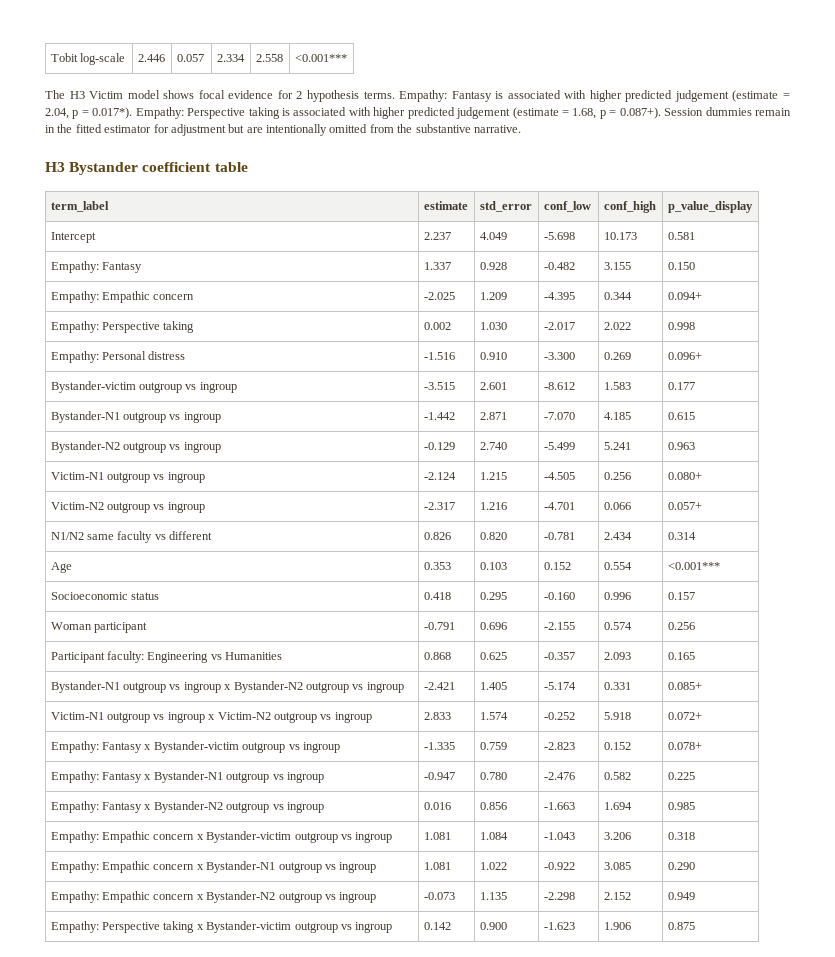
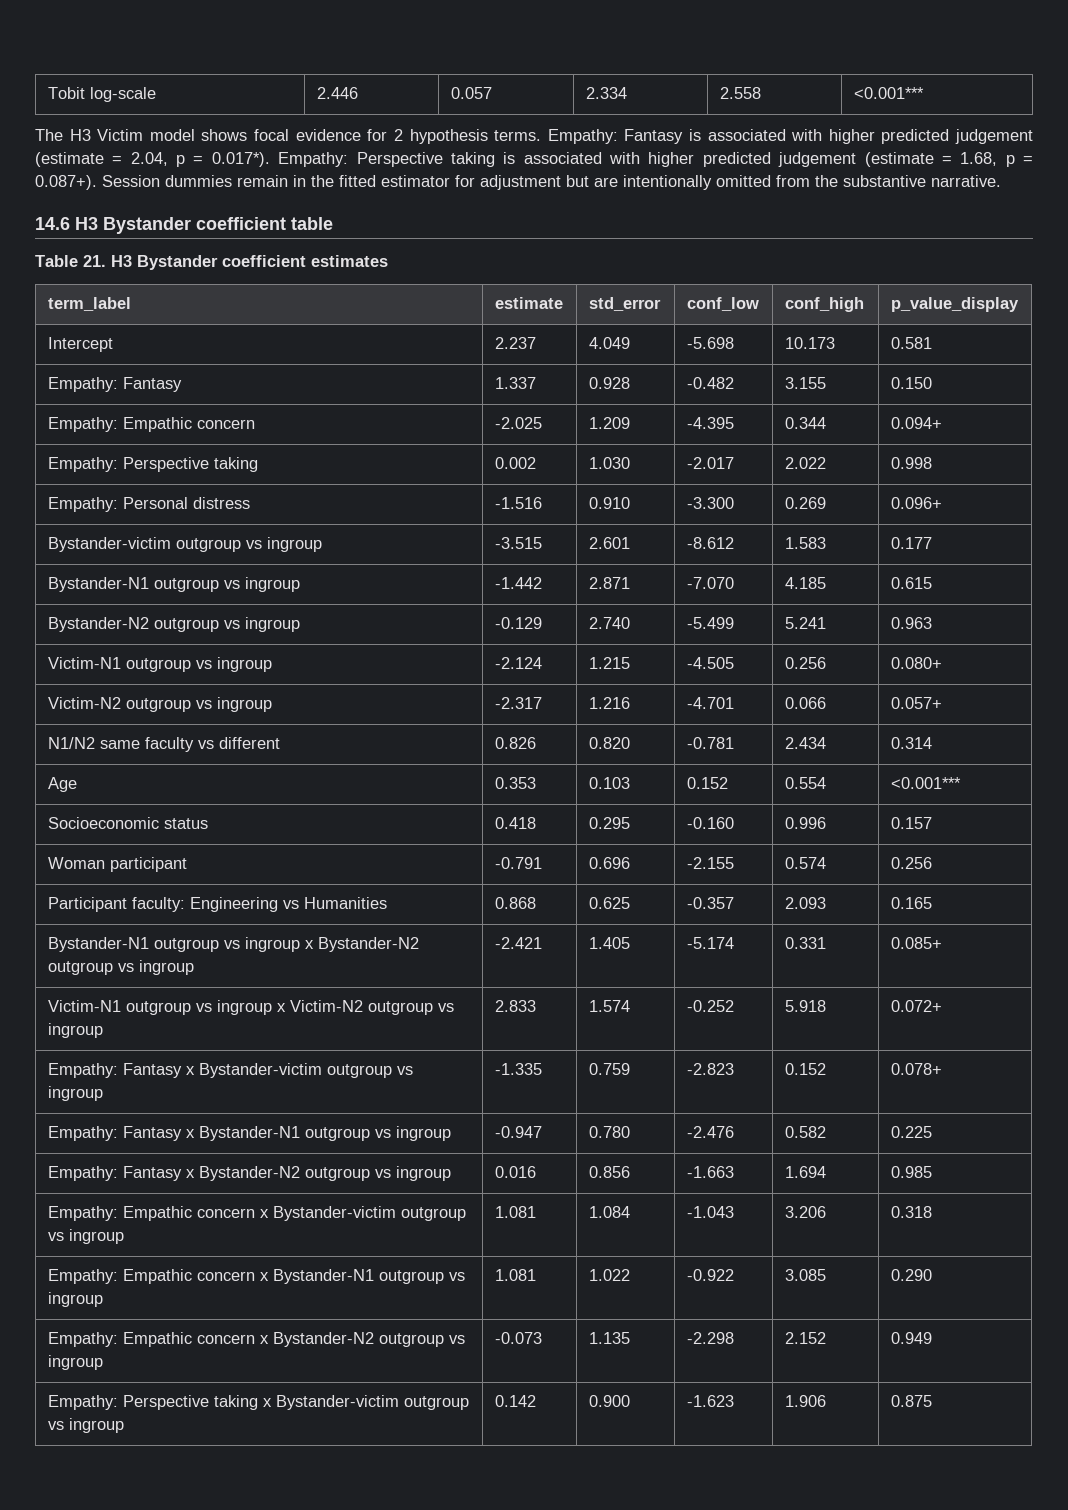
- H3 Bystander coefficient table
+ 14.6 H3 Bystander coefficient table
+ Table 21. H3 Bystander coefficient estimates

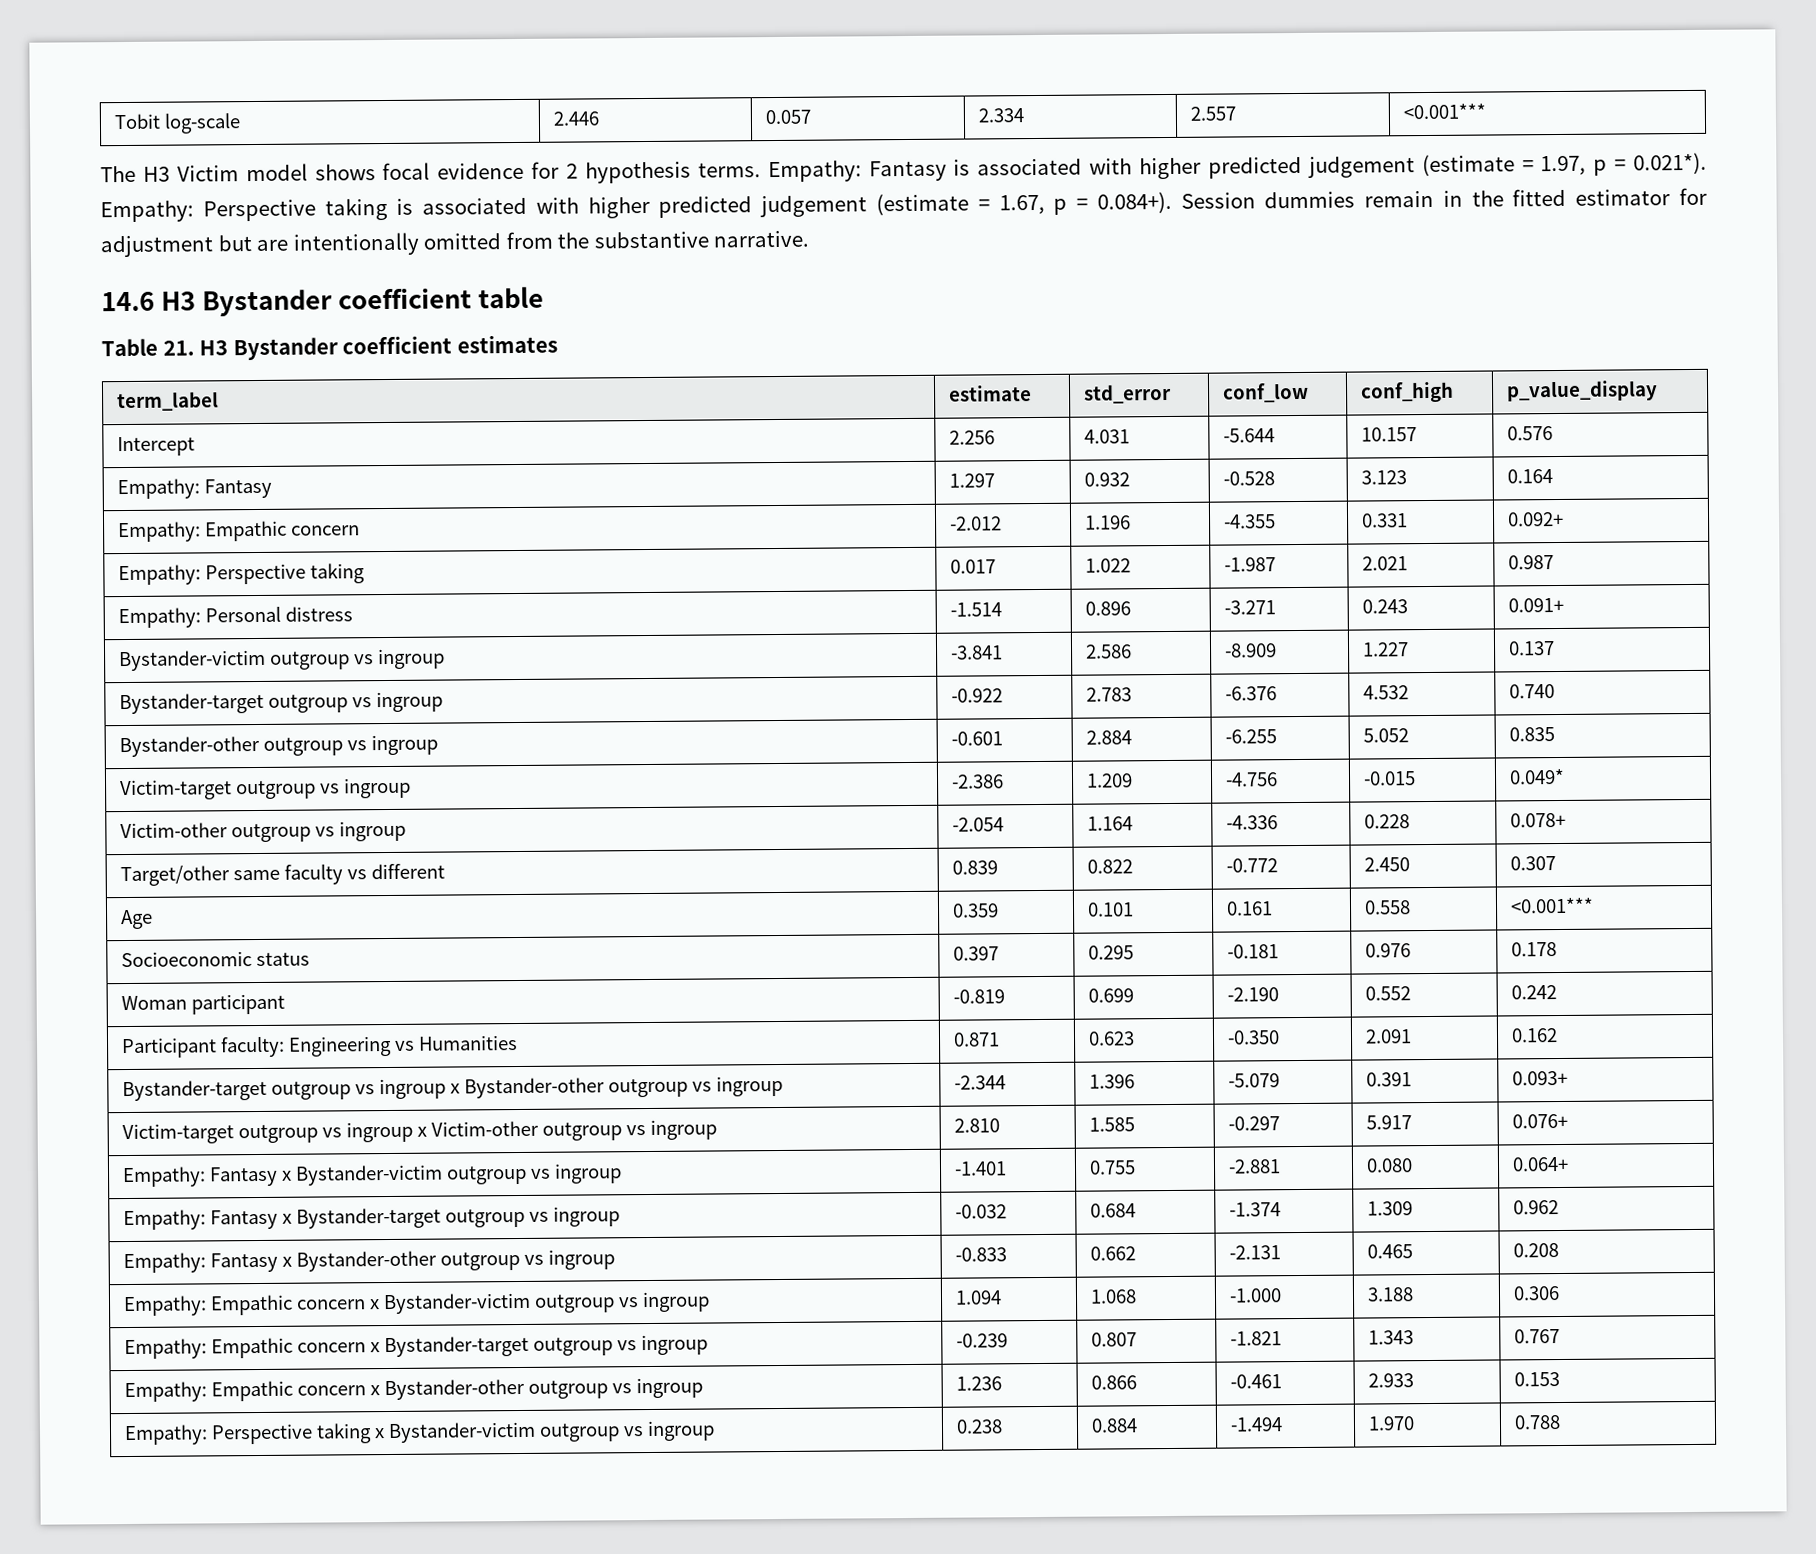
- Tobit log-scale | 2.446 | 0.057 | 2.334 | 2.558 | <0.001***
+ Tobit log-scale | 2.446 | 0.057 | 2.334 | 2.557 | <0.001***
- Empathy: Fantasy is associated with higher predicted judgement (estimate = 2.04, p = 0.017*). Empathy: Perspective taking is associated with higher predicted judgement (estimate = 1.68, p = 0.087+). Session dummies remain in the fitted estimator for adjustment but are intentionally omitted from the substantive narrative.
+ Empathy: Fantasy is associated with higher predicted judgement (estimate = 1.97, p = 0.021*). Empathy: Perspective taking is associated with higher predicted judgement (estimate = 1.67, p = 0.084+). Session dummies remain in the fitted estimator for adjustment but are intentionally omitted from the substantive narrative.
- Intercept | 2.237 | 4.049 | -5.698 | 10.173 | 0.581
- Empathy: Fantasy | 1.337 | 0.928 | -0.482 | 3.155 | 0.150
- Empathy: Empathic concern | -2.025 | 1.209 | -4.395 | 0.344 | 0.094+
- Empathy: Perspective taking | 0.002 | 1.030 | -2.017 | 2.022 | 0.998
- Empathy: Personal distress | -1.516 | 0.910 | -3.300 | 0.269 | 0.096+
- Bystander-victim outgroup vs ingroup | -3.515 | 2.601 | -8.612 | 1.583 | 0.177
- Bystander-N1 outgroup vs ingroup | -1.442 | 2.871 | -7.070 | 4.185 | 0.615
- Bystander-N2 outgroup vs ingroup | -0.129 | 2.740 | -5.499 | 5.241 | 0.963
- Victim-N1 outgroup vs ingroup | -2.124 | 1.215 | -4.505 | 0.256 | 0.080+
- Victim-N2 outgroup vs ingroup | -2.317 | 1.216 | -4.701 | 0.066 | 0.057+
- N1/N2 same faculty vs different | 0.826 | 0.820 | -0.781 | 2.434 | 0.314
- Age | 0.353 | 0.103 | 0.152 | 0.554 | <0.001***
+ Intercept | 2.256 | 4.031 | -5.644 | 10.157 | 0.576
+ Empathy: Fantasy | 1.297 | 0.932 | -0.528 | 3.123 | 0.164
+ Empathy: Empathic concern | -2.012 | 1.196 | -4.355 | 0.331 | 0.092+
+ Empathy: Perspective taking | 0.017 | 1.022 | -1.987 | 2.021 | 0.987
+ Empathy: Personal distress | -1.514 | 0.896 | -3.271 | 0.243 | 0.091+
+ Bystander-victim outgroup vs ingroup | -3.841 | 2.586 | -8.909 | 1.227 | 0.137
+ Bystander-target outgroup vs ingroup | -0.922 | 2.783 | -6.376 | 4.532 | 0.740
+ Bystander-other outgroup vs ingroup | -0.601 | 2.884 | -6.255 | 5.052 | 0.835
+ Victim-target outgroup vs ingroup | -2.386 | 1.209 | -4.756 | -0.015 | 0.049*
+ Victim-other outgroup vs ingroup | -2.054 | 1.164 | -4.336 | 0.228 | 0.078+
+ Target/other same faculty vs different | 0.839 | 0.822 | -0.772 | 2.450 | 0.307
+ Age | 0.359 | 0.101 | 0.161 | 0.558 | <0.001***
- Socioeconomic status | 0.418 | 0.295 | -0.160 | 0.996 | 0.157
+ Socioeconomic status | 0.397 | 0.295 | -0.181 | 0.976 | 0.178
- Woman participant | -0.791 | 0.696 | -2.155 | 0.574 | 0.256
+ Woman participant | -0.819 | 0.699 | -2.190 | 0.552 | 0.242
- Participant faculty: Engineering vs Humanities | 0.868 | 0.625 | -0.357 | 2.093 | 0.165
- Bystander-N1 outgroup vs ingroup x Bystander-N2 outgroup vs ingroup | -2.421 | 1.405 | -5.174 | 0.331 | 0.085+
- Victim-N1 outgroup vs ingroup x Victim-N2 outgroup vs ingroup | 2.833 | 1.574 | -0.252 | 5.918 | 0.072+
+ Participant faculty: Engineering vs Humanities | 0.871 | 0.623 | -0.350 | 2.091 | 0.162
+ Bystander-target outgroup vs ingroup x Bystander-other outgroup vs ingroup | -2.344 | 1.396 | -5.079 | 0.391 | 0.093+
+ Victim-target outgroup vs ingroup x Victim-other outgroup vs ingroup | 2.810 | 1.585 | -0.297 | 5.917 | 0.076+
- Empathy: Fantasy x Bystander-victim outgroup vs ingroup | -1.335 | 0.759 | -2.823 | 0.152 | 0.078+
- Empathy: Fantasy x Bystander-N1 outgroup vs ingroup | -0.947 | 0.780 | -2.476 | 0.582 | 0.225
- Empathy: Fantasy x Bystander-N2 outgroup vs ingroup | 0.016 | 0.856 | -1.663 | 1.694 | 0.985
+ Empathy: Fantasy x Bystander-victim outgroup vs ingroup | -1.401 | 0.755 | -2.881 | 0.080 | 0.064+
+ Empathy: Fantasy x Bystander-target outgroup vs ingroup | -0.032 | 0.684 | -1.374 | 1.309 | 0.962
+ Empathy: Fantasy x Bystander-other outgroup vs ingroup | -0.833 | 0.662 | -2.131 | 0.465 | 0.208
- Empathy: Empathic concern x Bystander-victim outgroup vs ingroup | 1.081 | 1.084 | -1.043 | 3.206 | 0.318
- Empathy: Empathic concern x Bystander-N1 outgroup vs ingroup | 1.081 | 1.022 | -0.922 | 3.085 | 0.290
- Empathy: Empathic concern x Bystander-N2 outgroup vs ingroup | -0.073 | 1.135 | -2.298 | 2.152 | 0.949
+ Empathy: Empathic concern x Bystander-victim outgroup vs ingroup | 1.094 | 1.068 | -1.000 | 3.188 | 0.306
+ Empathy: Empathic concern x Bystander-target outgroup vs ingroup | -0.239 | 0.807 | -1.821 | 1.343 | 0.767
+ Empathy: Empathic concern x Bystander-other outgroup vs ingroup | 1.236 | 0.866 | -0.461 | 2.933 | 0.153
- Empathy: Perspective taking x Bystander-victim outgroup vs ingroup | 0.142 | 0.900 | -1.623 | 1.906 | 0.875
+ Empathy: Perspective taking x Bystander-victim outgroup vs ingroup | 0.238 | 0.884 | -1.494 | 1.970 | 0.788

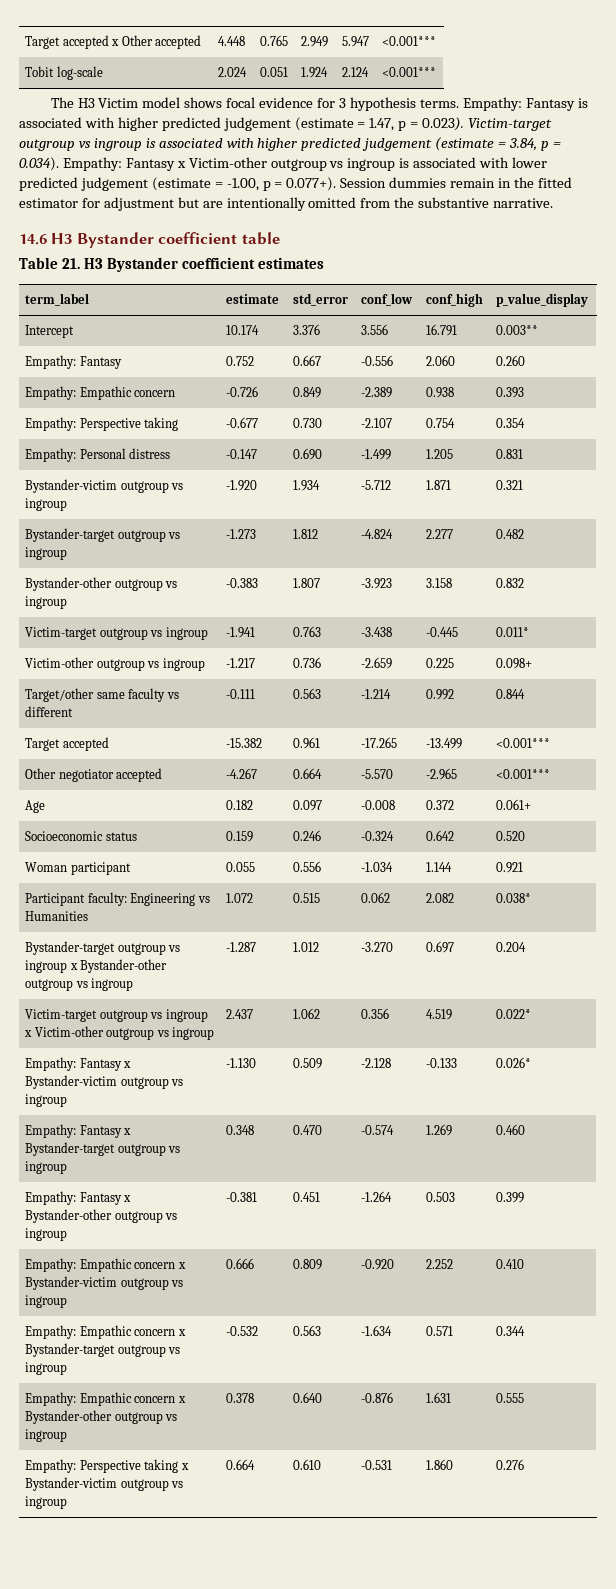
- Tobit log-scale | 2.446 | 0.057 | 2.334 | 2.557 | <0.001***
+ Target accepted x Other accepted | 4.448 | 0.765 | 2.949 | 5.947 | <0.001***
+ Tobit log-scale | 2.024 | 0.051 | 1.924 | 2.124 | <0.001***
- The H3 Victim model shows focal evidence for 2 hypothesis terms.
+ The H3 Victim model shows focal evidence for 3 hypothesis terms.
- Empathy: Fantasy is associated with higher predicted judgement (estimate = 1.97, p = 0.021*). Empathy: Perspective taking is associated with higher predicted judgement (estimate = 1.67, p = 0.084+). Session dummies remain in the fitted estimator for adjustment but are intentionally omitted from the substantive narrative.
+ Empathy: Fantasy is associated with higher predicted judgement (estimate = 1.47, p = 0.023). Victim-target outgroup vs ingroup is associated with higher predicted judgement (estimate = 3.84, p = 0.034). Empathy: Fantasy x Victim-other outgroup vs ingroup is associated with lower predicted judgement (estimate = -1.00, p = 0.077+). Session dummies remain in the fitted estimator for adjustment but are intentionally omitted from the substantive narrative.
- Intercept | 2.256 | 4.031 | -5.644 | 10.157 | 0.576
- Empathy: Fantasy | 1.297 | 0.932 | -0.528 | 3.123 | 0.164
- Empathy: Empathic concern | -2.012 | 1.196 | -4.355 | 0.331 | 0.092+
- Empathy: Perspective taking | 0.017 | 1.022 | -1.987 | 2.021 | 0.987
- Empathy: Personal distress | -1.514 | 0.896 | -3.271 | 0.243 | 0.091+
- Bystander-victim outgroup vs ingroup | -3.841 | 2.586 | -8.909 | 1.227 | 0.137
- Bystander-target outgroup vs ingroup | -0.922 | 2.783 | -6.376 | 4.532 | 0.740
- Bystander-other outgroup vs ingroup | -0.601 | 2.884 | -6.255 | 5.052 | 0.835
+ Intercept | 10.174 | 3.376 | 3.556 | 16.791 | 0.003**
+ Empathy: Fantasy | 0.752 | 0.667 | -0.556 | 2.060 | 0.260
+ Empathy: Empathic concern | -0.726 | 0.849 | -2.389 | 0.938 | 0.393
+ Empathy: Perspective taking | -0.677 | 0.730 | -2.107 | 0.754 | 0.354
+ Empathy: Personal distress | -0.147 | 0.690 | -1.499 | 1.205 | 0.831
+ Bystander-victim outgroup vs ingroup | -1.920 | 1.934 | -5.712 | 1.871 | 0.321
+ Bystander-target outgroup vs ingroup | -1.273 | 1.812 | -4.824 | 2.277 | 0.482
+ Bystander-other outgroup vs ingroup | -0.383 | 1.807 | -3.923 | 3.158 | 0.832
- Victim-target outgroup vs ingroup | -2.386 | 1.209 | -4.756 | -0.015 | 0.049*
- Victim-other outgroup vs ingroup | -2.054 | 1.164 | -4.336 | 0.228 | 0.078+
+ Victim-target outgroup vs ingroup | -1.941 | 0.763 | -3.438 | -0.445 | 0.011*
+ Victim-other outgroup vs ingroup | -1.217 | 0.736 | -2.659 | 0.225 | 0.098+
- Target/other same faculty vs different | 0.839 | 0.822 | -0.772 | 2.450 | 0.307
- Age | 0.359 | 0.101 | 0.161 | 0.558 | <0.001***
- Socioeconomic status | 0.397 | 0.295 | -0.181 | 0.976 | 0.178
- Woman participant | -0.819 | 0.699 | -2.190 | 0.552 | 0.242
+ Target/other same faculty vs different | -0.111 | 0.563 | -1.214 | 0.992 | 0.844
+ Target accepted | -15.382 | 0.961 | -17.265 | -13.499 | <0.001***
+ Other negotiator accepted | -4.267 | 0.664 | -5.570 | -2.965 | <0.001***
+ Age | 0.182 | 0.097 | -0.008 | 0.372 | 0.061+
+ Socioeconomic status | 0.159 | 0.246 | -0.324 | 0.642 | 0.520
+ Woman participant | 0.055 | 0.556 | -1.034 | 1.144 | 0.921
- Participant faculty: Engineering vs Humanities | 0.871 | 0.623 | -0.350 | 2.091 | 0.162
+ Participant faculty: Engineering vs Humanities | 1.072 | 0.515 | 0.062 | 2.082 | 0.038*
- Bystander-target outgroup vs ingroup x Bystander-other outgroup vs ingroup | -2.344 | 1.396 | -5.079 | 0.391 | 0.093+
+ Bystander-target outgroup vs ingroup x Bystander-other outgroup vs ingroup | -1.287 | 1.012 | -3.270 | 0.697 | 0.204
- Victim-target outgroup vs ingroup x Victim-other outgroup vs ingroup | 2.810 | 1.585 | -0.297 | 5.917 | 0.076+
+ Victim-target outgroup vs ingroup x Victim-other outgroup vs ingroup | 2.437 | 1.062 | 0.356 | 4.519 | 0.022*
- Empathy: Fantasy x Bystander-victim outgroup vs ingroup | -1.401 | 0.755 | -2.881 | 0.080 | 0.064+
+ Empathy: Fantasy x Bystander-victim outgroup vs ingroup | -1.130 | 0.509 | -2.128 | -0.133 | 0.026*
- Empathy: Fantasy x Bystander-target outgroup vs ingroup | -0.032 | 0.684 | -1.374 | 1.309 | 0.962
+ Empathy: Fantasy x Bystander-target outgroup vs ingroup | 0.348 | 0.470 | -0.574 | 1.269 | 0.460
- Empathy: Fantasy x Bystander-other outgroup vs ingroup | -0.833 | 0.662 | -2.131 | 0.465 | 0.208
+ Empathy: Fantasy x Bystander-other outgroup vs ingroup | -0.381 | 0.451 | -1.264 | 0.503 | 0.399
- Empathy: Empathic concern x Bystander-victim outgroup vs ingroup | 1.094 | 1.068 | -1.000 | 3.188 | 0.306
+ Empathy: Empathic concern x Bystander-victim outgroup vs ingroup | 0.666 | 0.809 | -0.920 | 2.252 | 0.410
- Empathy: Empathic concern x Bystander-target outgroup vs ingroup | -0.239 | 0.807 | -1.821 | 1.343 | 0.767
+ Empathy: Empathic concern x Bystander-target outgroup vs ingroup | -0.532 | 0.563 | -1.634 | 0.571 | 0.344
- Empathy: Empathic concern x Bystander-other outgroup vs ingroup | 1.236 | 0.866 | -0.461 | 2.933 | 0.153
+ Empathy: Empathic concern x Bystander-other outgroup vs ingroup | 0.378 | 0.640 | -0.876 | 1.631 | 0.555
- Empathy: Perspective taking x Bystander-victim outgroup vs ingroup | 0.238 | 0.884 | -1.494 | 1.970 | 0.788
+ Empathy: Perspective taking x Bystander-victim outgroup vs ingroup | 0.664 | 0.610 | -0.531 | 1.860 | 0.276

